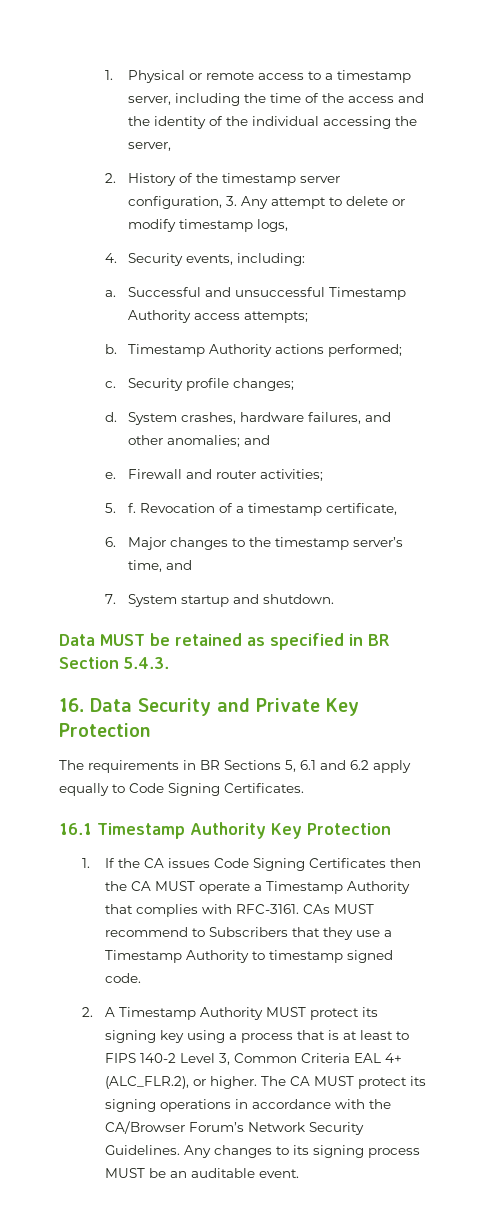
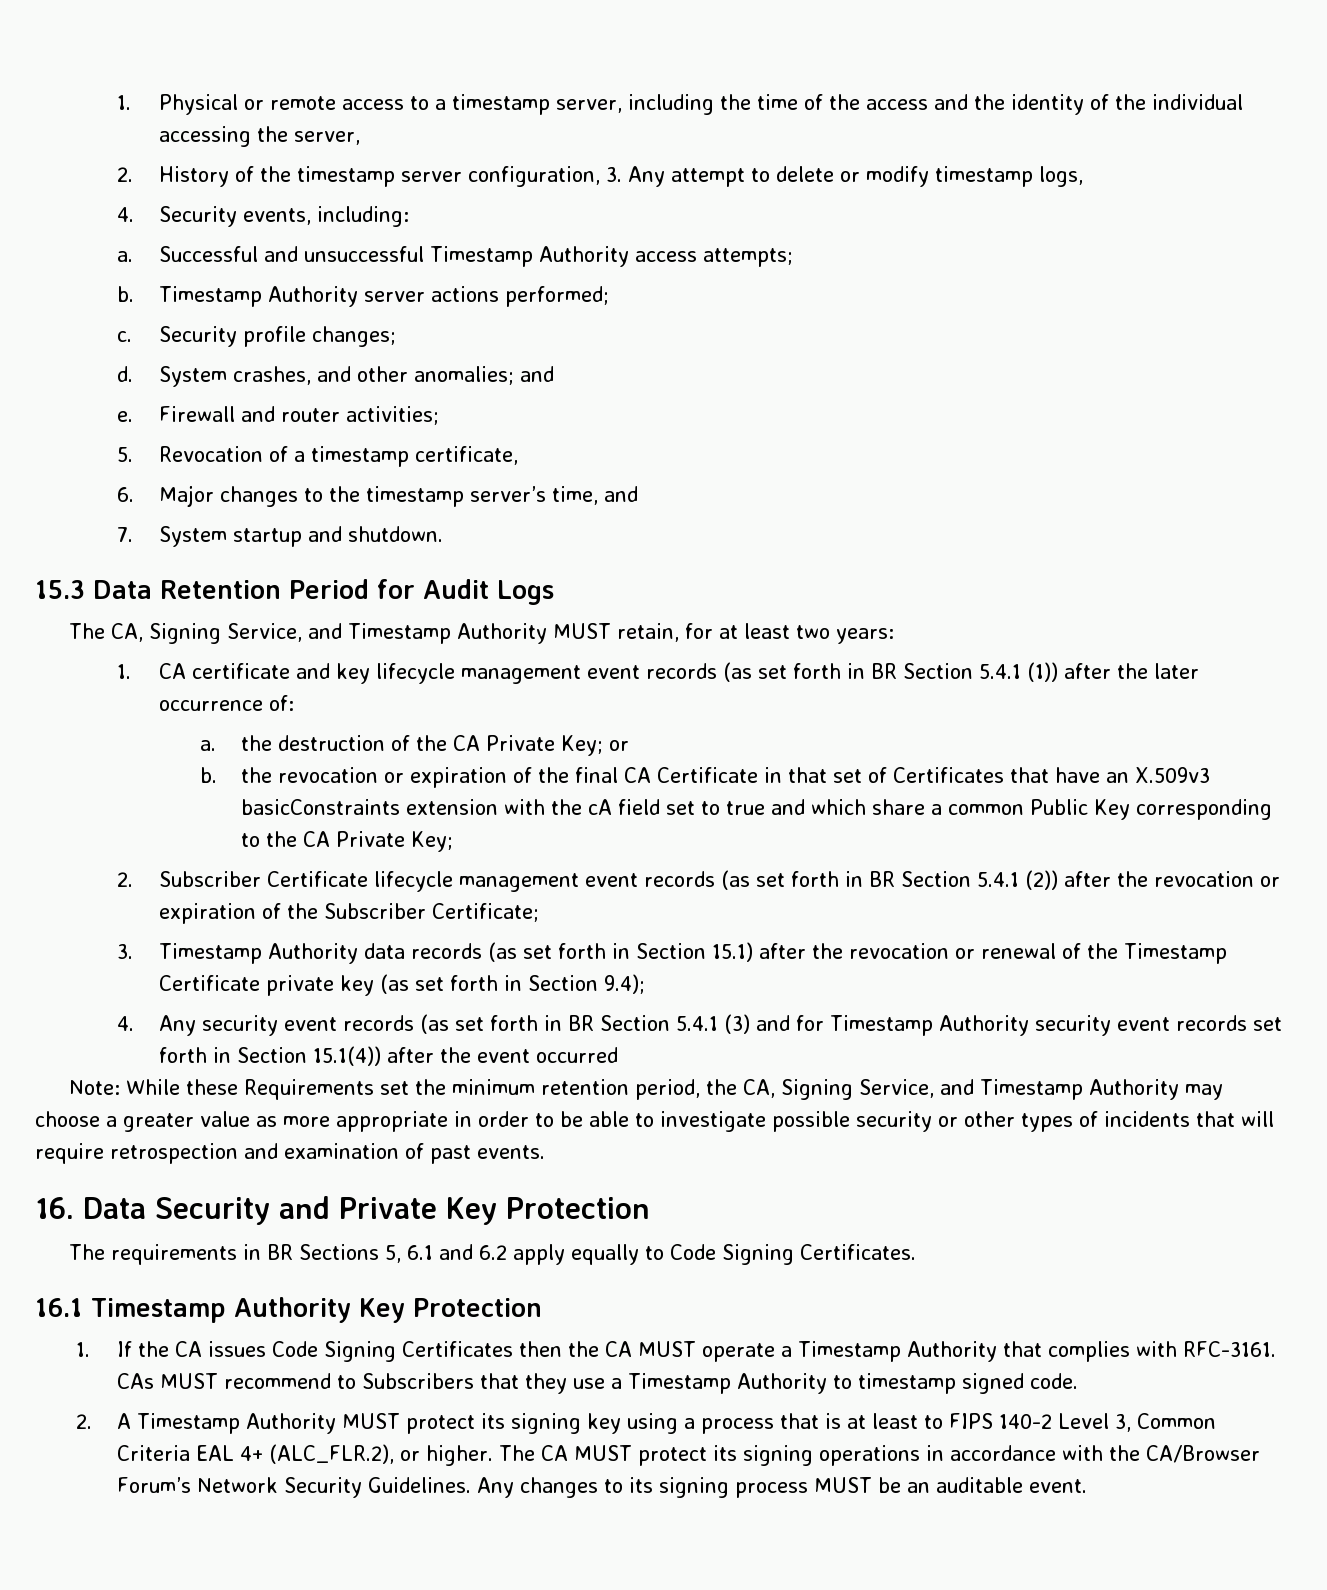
- Timestamp Authority actions performed;
+ Timestamp Authority server actions performed;
- System crashes, hardware failures, and other anomalies; and
+ System crashes, and other anomalies; and
- 5. f. Revocation of a timestamp certificate,
+ 5. Revocation of a timestamp certificate,
- Data MUST be retained as specified in BR Section 5.4.3.
+ 15.3 Data Retention Period for Audit Logs
+ The CA, Signing Service, and Timestamp Authority MUST retain, for at least two years:
+ 1. CA certificate and key lifecycle management event records (as set forth in BR Section 5.4.1 (1)) after the later occurrence of:
+ a. the destruction of the CA Private Key; or
+ b. the revocation or expiration of the final CA Certificate in that set of Certificates that have an X.509v3 basicConstraints extension with the cA field set to true and which share a common Public Key corresponding to the CA Private Key;
+ 2. Subscriber Certificate lifecycle management event records (as set forth in BR Section 5.4.1 (2)) after the revocation or expiration of the Subscriber Certificate;
+ 3. Timestamp Authority data records (as set forth in Section 15.1) after the revocation or renewal of the Timestamp Certificate private key (as set forth in Section 9.4);
+ 4. Any security event records (as set forth in BR Section 5.4.1 (3) and for Timestamp Authority security event records set forth in Section 15.1(4)) after the event occurred
+ Note: While these Requirements set the minimum retention period, the CA, Signing Service, and Timestamp Authority may choose a greater value as more appropriate in order to be able to investigate possible security or other types of incidents that will require retrospection and examination of past events.

